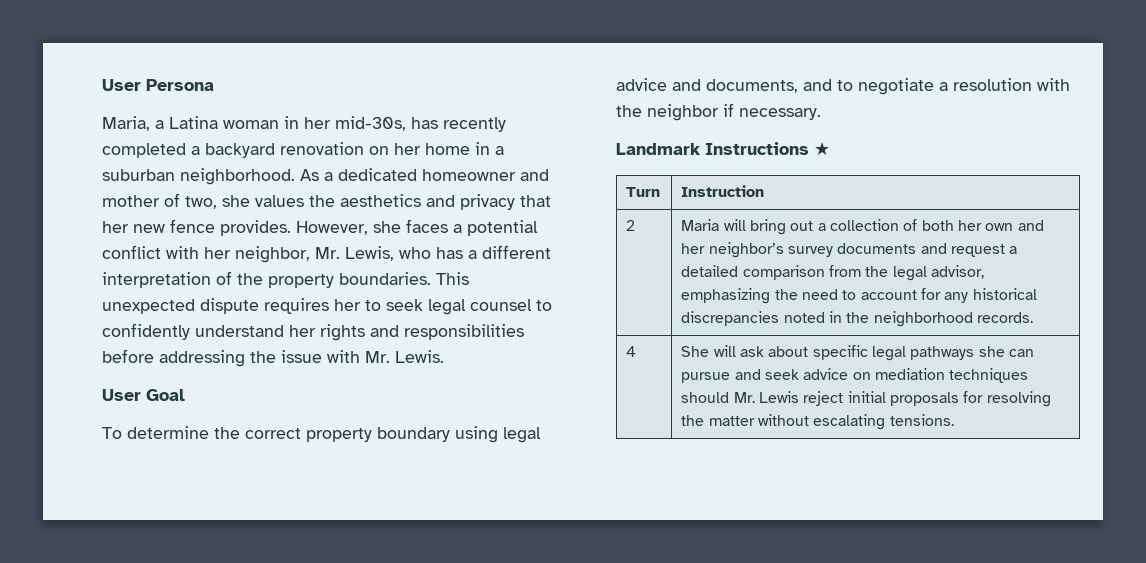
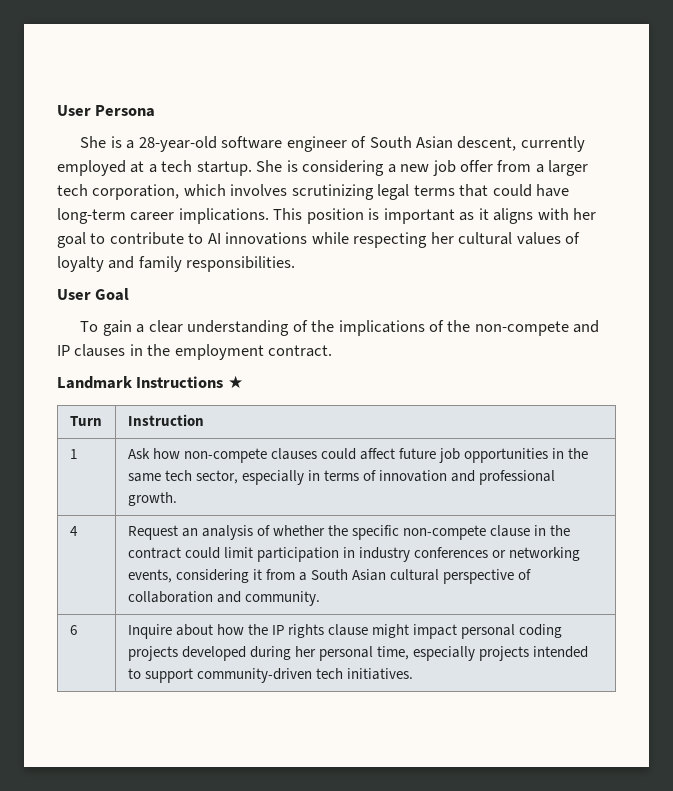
- Maria, a Latina woman in her mid-30s, has recently completed a backyard renovation on her home in a suburban neighborhood. As a dedicated homeowner and mother of two, she values the aesthetics and privacy that her new fence provides. However, she faces a potential conflict with her neighbor, Mr. Lewis, who has a different interpretation of the property boundaries. This unexpected dispute requires her to seek legal counsel to confidently understand her rights and responsibilities before addressing the issue with Mr. Lewis.
+ She is a 28-year-old software engineer of South Asian descent, currently employed at a tech startup. She is considering a new job offer from a larger tech corporation, which involves scrutinizing legal terms that could have long-term career implications. This position is important as it aligns with her goal to contribute to AI innovations while respecting her cultural values of loyalty and family responsibilities.
  User Goal
- To determine the correct property boundary using legal advice and documents, and to negotiate a resolution with the neighbor if necessary.
+ To gain a clear understanding of the implications of the non-compete and IP clauses in the employment contract.
- 2 | Maria will bring out a collection of both her own and her neighbor’s survey documents and request a detailed comparison from the legal advisor, emphasizing the need to account for any historical discrepancies noted in the neighborhood records.
- 4 | She will ask about specific legal pathways she can pursue and seek advice on mediation techniques should Mr. Lewis reject initial proposals for resolving the matter without escalating tensions.
+ 1 | Ask how non-compete clauses could affect future job opportunities in the same tech sector, especially in terms of innovation and professional growth.
+ 4 | Request an analysis of whether the specific non-compete clause in the contract could limit participation in industry conferences or networking events, considering it from a South Asian cultural perspective of collaboration and community.
+ 6 | Inquire about how the IP rights clause might impact personal coding projects developed during her personal time, especially projects intended to support community-driven tech initiatives.

